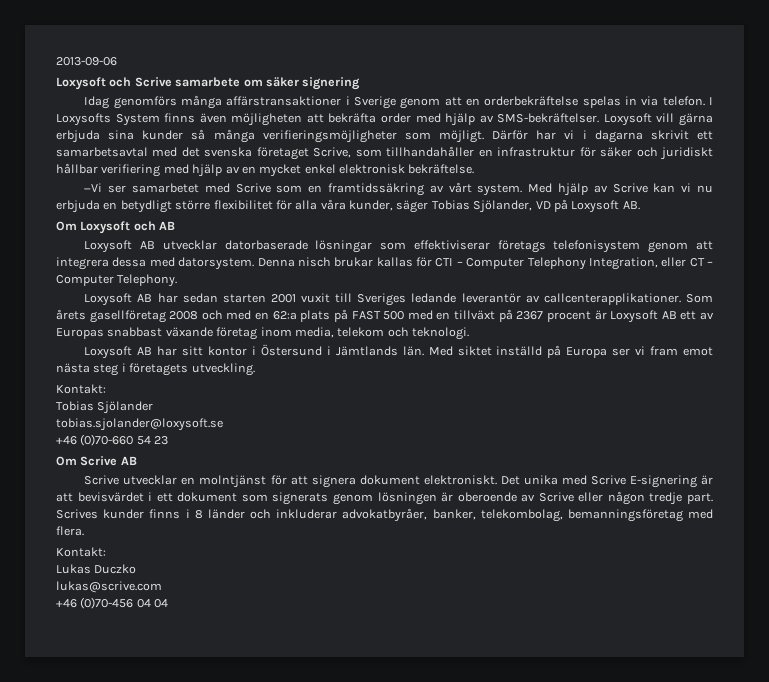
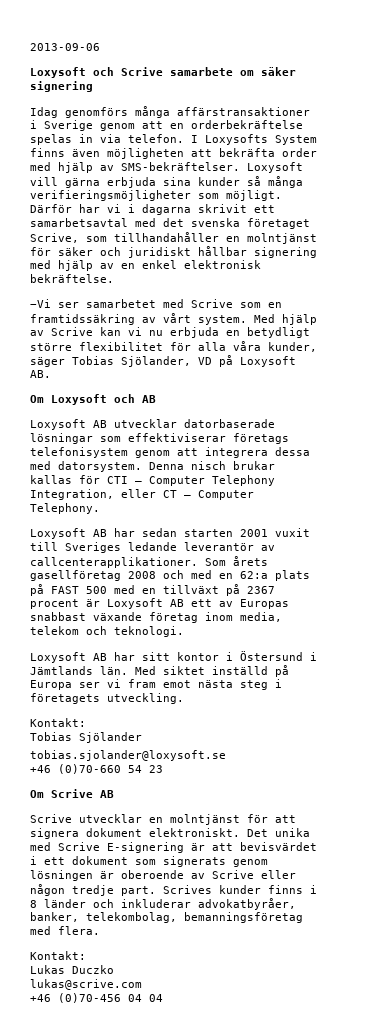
- Därför har vi i dagarna skrivit ett samarbetsavtal med det svenska företaget Scrive, som tillhandahåller en infrastruktur för säker och juridiskt hållbar verifiering med hjälp av en mycket enkel elektronisk bekräftelse.
+ Därför har vi i dagarna skrivit ett samarbetsavtal med det svenska företaget Scrive, som tillhandahåller en molntjänst för säker och juridiskt hållbar signering med hjälp av en enkel elektronisk bekräftelse.

